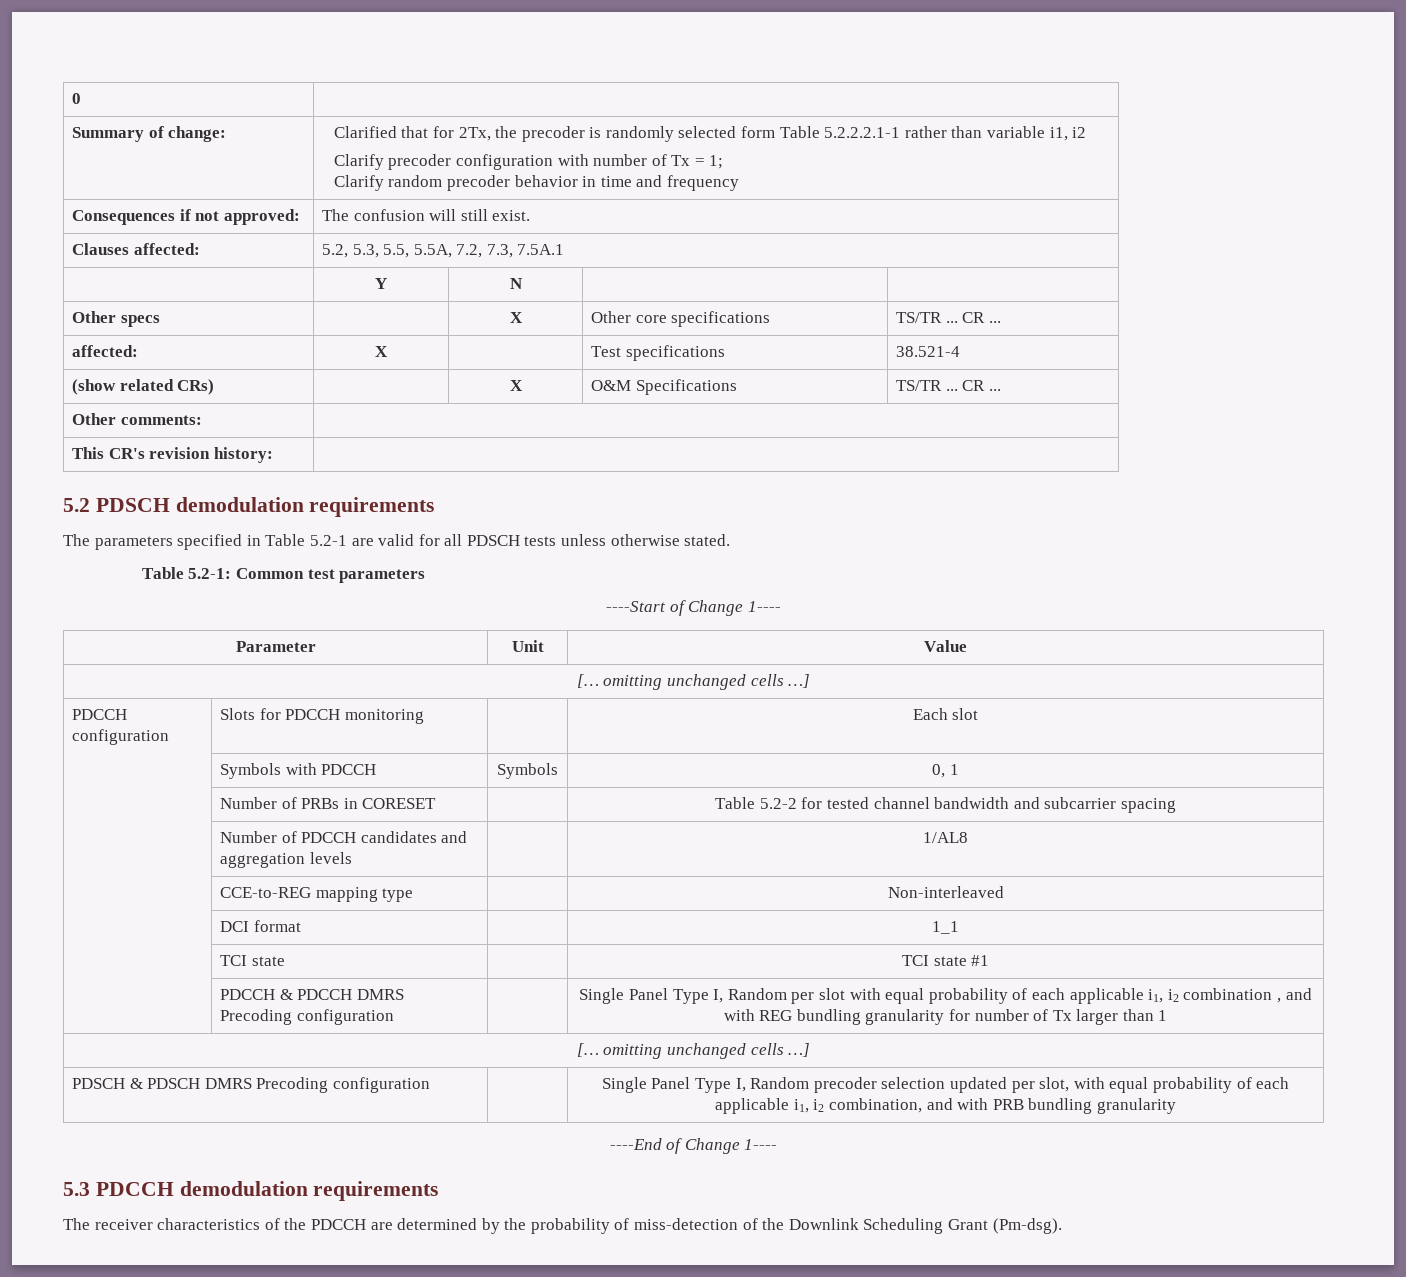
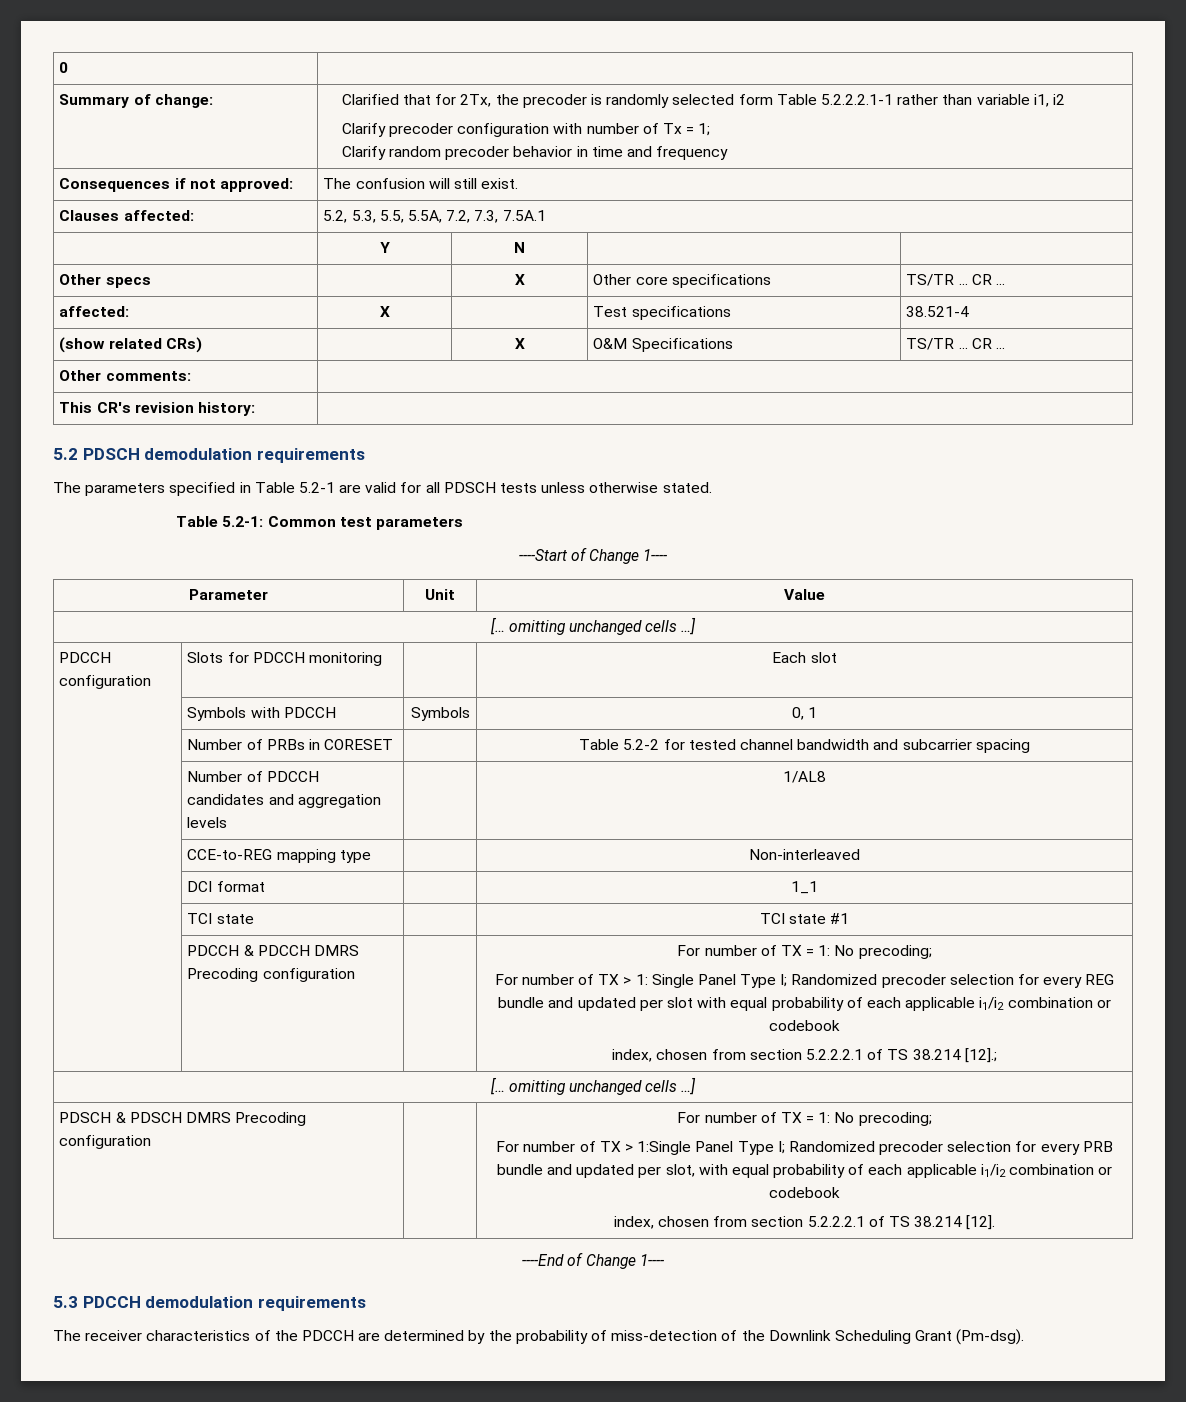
- PDCCH & PDCCH DMRS Precoding configuration | | Single Panel Type I, Random per slot with equal probability of each applicable i1, i2 combination , and with REG bundling granularity for number of Tx larger than 1
+ PDCCH & PDCCH DMRS Precoding configuration | | For number of TX = 1: No precoding;
+ For number of TX > 1: Single Panel Type I; Randomized precoder selection for every REG bundle and updated per slot with equal probability of each applicable i1/i2 combination or codebook
+ index, chosen from section 5.2.2.2.1 of TS 38.214 [12].;
- PDSCH & PDSCH DMRS Precoding configuration | | Single Panel Type I, Random precoder selection updated per slot, with equal probability of each applicable i1, i2 combination, and with PRB bundling granularity
+ PDSCH & PDSCH DMRS Precoding configuration | | For number of TX = 1: No precoding;
+ For number of TX > 1:Single Panel Type I; Randomized precoder selection for every PRB bundle and updated per slot, with equal probability of each applicable i1/i2 combination or codebook
+ index, chosen from section 5.2.2.2.1 of TS 38.214 [12].

